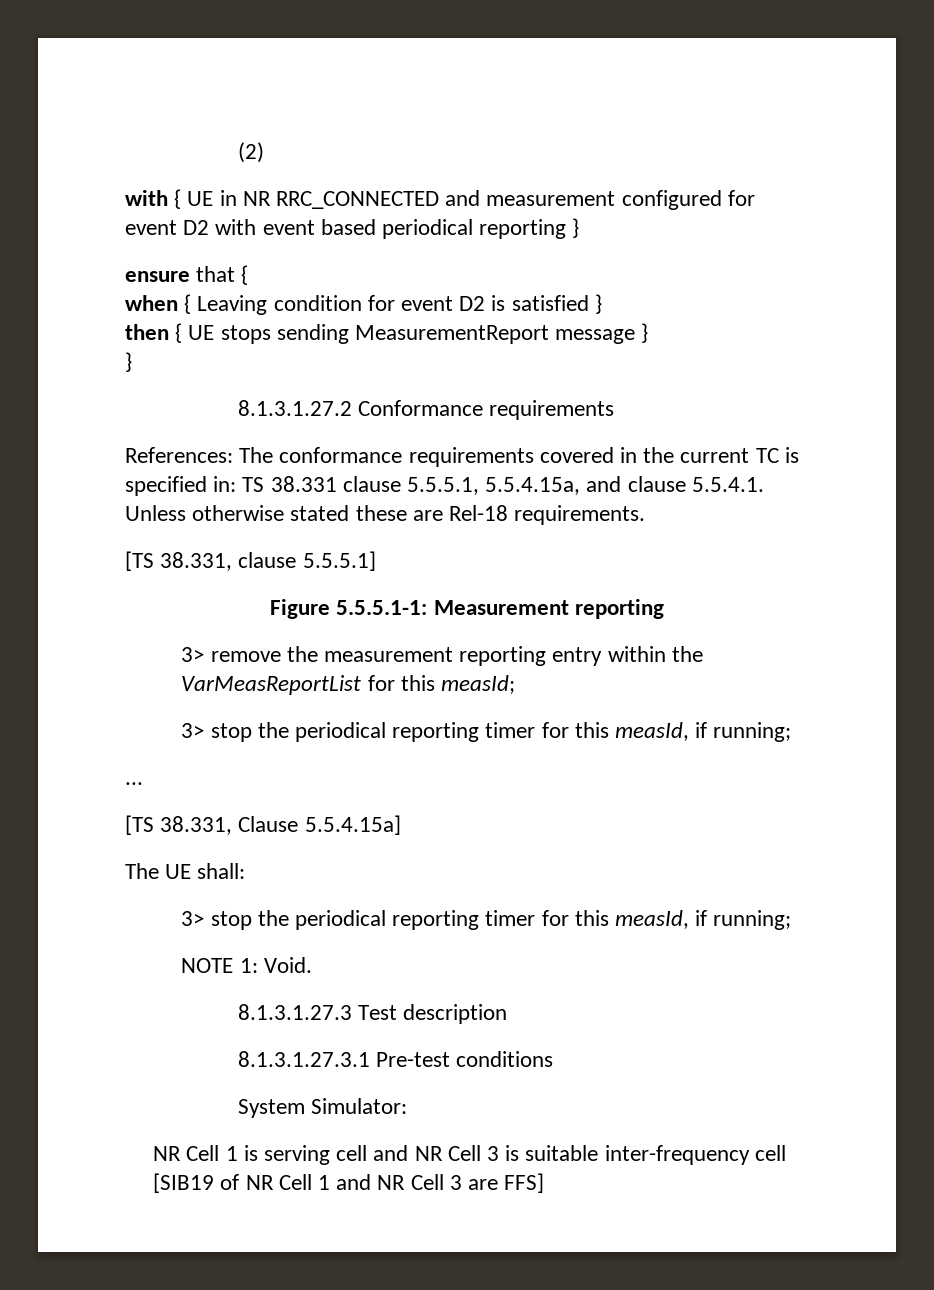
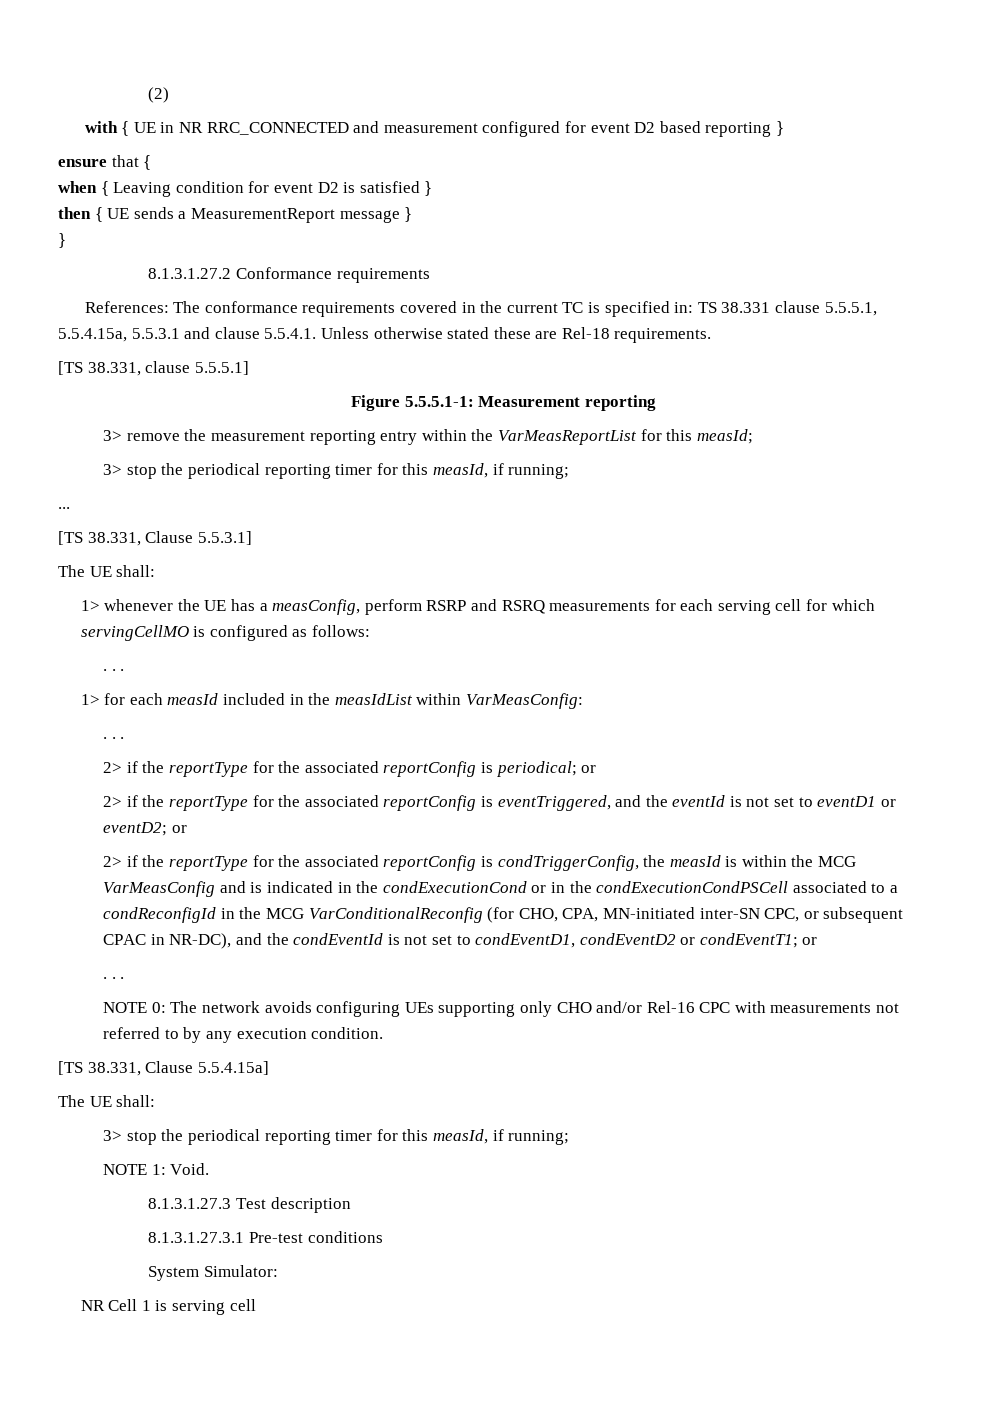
- with { UE in NR RRC_CONNECTED and measurement configured for event D2 with event based periodical reporting }
+ with { UE in NR RRC_CONNECTED and measurement configured for event D2 based reporting }
- then { UE stops sending MeasurementReport message }
+ then { UE sends a MeasurementReport message }
- References: The conformance requirements covered in the current TC is specified in: TS 38.331 clause 5.5.5.1, 5.5.4.15a, and clause 5.5.4.1. Unless otherwise stated these are Rel-18 requirements.
+ References: The conformance requirements covered in the current TC is specified in: TS 38.331 clause 5.5.5.1, 5.5.4.15a, 5.5.3.1 and clause 5.5.4.1. Unless otherwise stated these are Rel-18 requirements.
+ [TS 38.331, Clause 5.5.3.1]
+ The UE shall:
+ 1> whenever the UE has a measConfig, perform RSRP and RSRQ measurements for each serving cell for which servingCellMO is configured as follows:
+ . . .
+ 1> for each measId included in the measIdList within VarMeasConfig:
+ . . .
+ 2> if the reportType for the associated reportConfig is periodical; or
+ 2> if the reportType for the associated reportConfig is eventTriggered, and the eventId is not set to eventD1 or eventD2; or
+ 2> if the reportType for the associated reportConfig is condTriggerConfig, the measId is within the MCG VarMeasConfig and is indicated in the condExecutionCond or in the condExecutionCondPSCell associated to a condReconfigId in the MCG VarConditionalReconfig (for CHO, CPA, MN-initiated inter-SN CPC, or subsequent CPAC in NR-DC), and the condEventId is not set to condEventD1, condEventD2 or condEventT1; or
+ . . .
+ NOTE 0: The network avoids configuring UEs supporting only CHO and/or Rel-16 CPC with measurements not referred to by any execution condition.
- NR Cell 1 is serving cell and NR Cell 3 is suitable inter-frequency cell [SIB19 of NR Cell 1 and NR Cell 3 are FFS]
+ NR Cell 1 is serving cell

